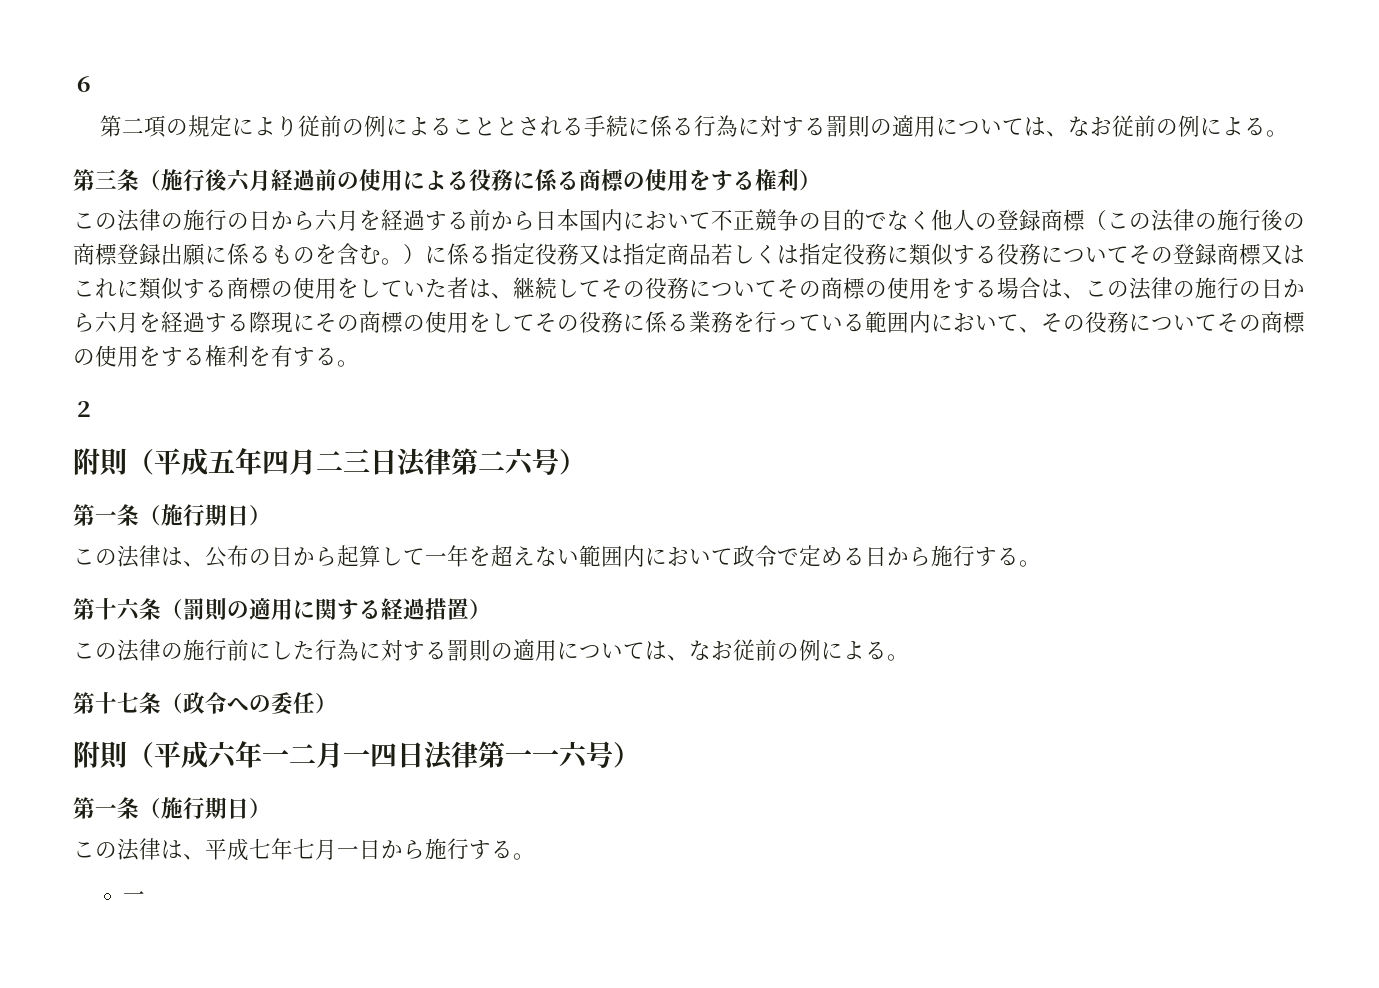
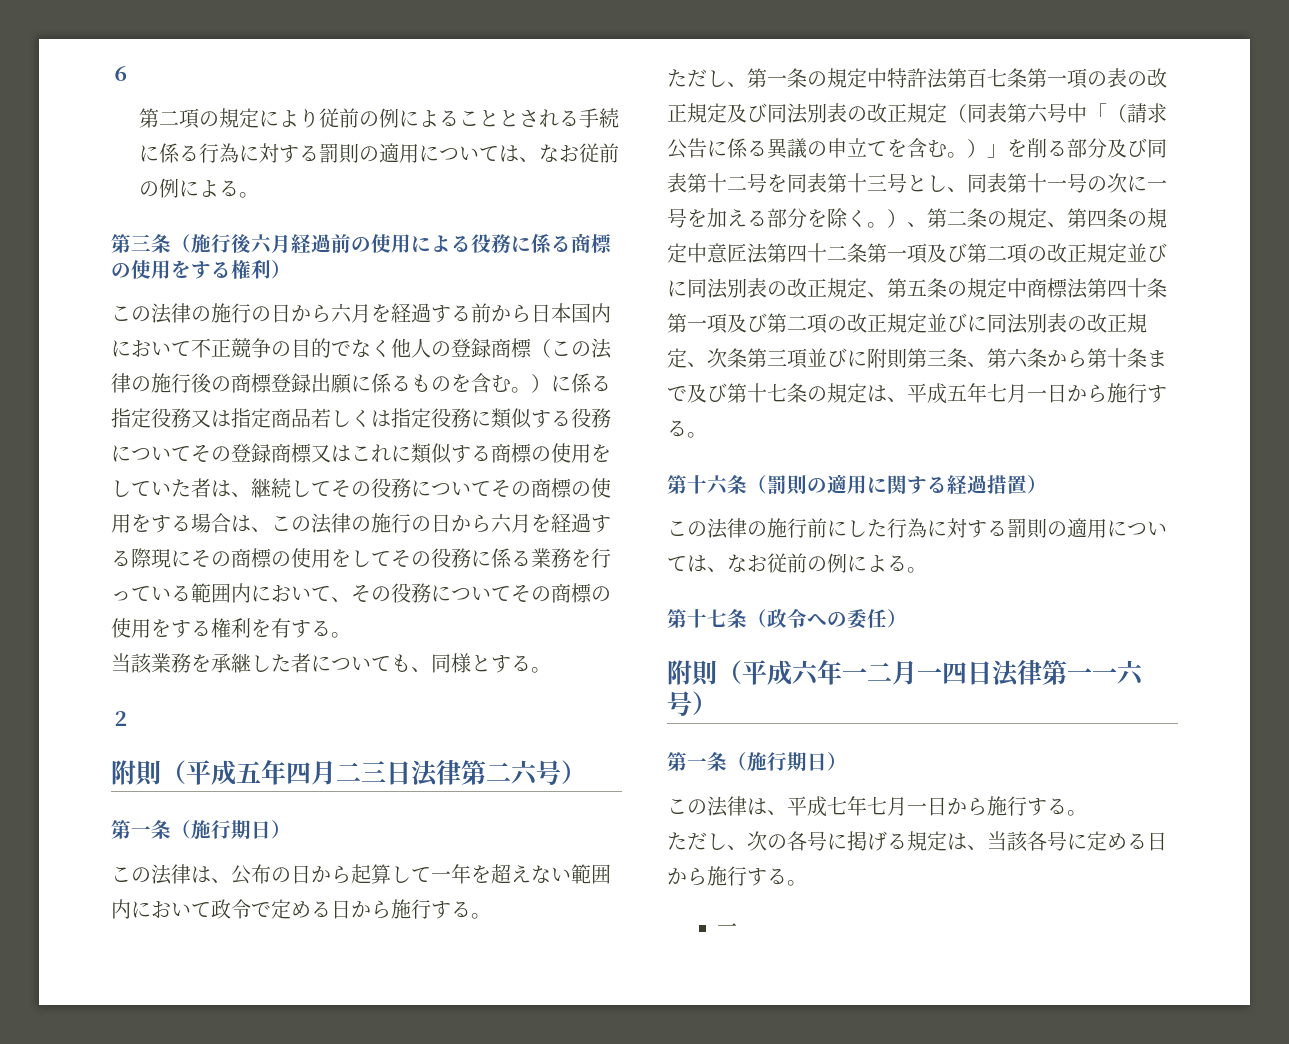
+ 当該業務を承継した者についても、同様とする。
+ ただし、第一条の規定中特許法第百七条第一項の表の改正規定及び同法別表の改正規定（同表第六号中「（請求公告に係る異議の申立てを含む。）」を削る部分及び同表第十二号を同表第十三号とし、同表第十一号の次に一号を加える部分を除く。）、第二条の規定、第四条の規定中意匠法第四十二条第一項及び第二項の改正規定並びに同法別表の改正規定、第五条の規定中商標法第四十条第一項及び第二項の改正規定並びに同法別表の改正規定、次条第三項並びに附則第三条、第六条から第十条まで及び第十七条の規定は、平成五年七月一日から施行する。
+ ただし、次の各号に掲げる規定は、当該各号に定める日から施行する。

